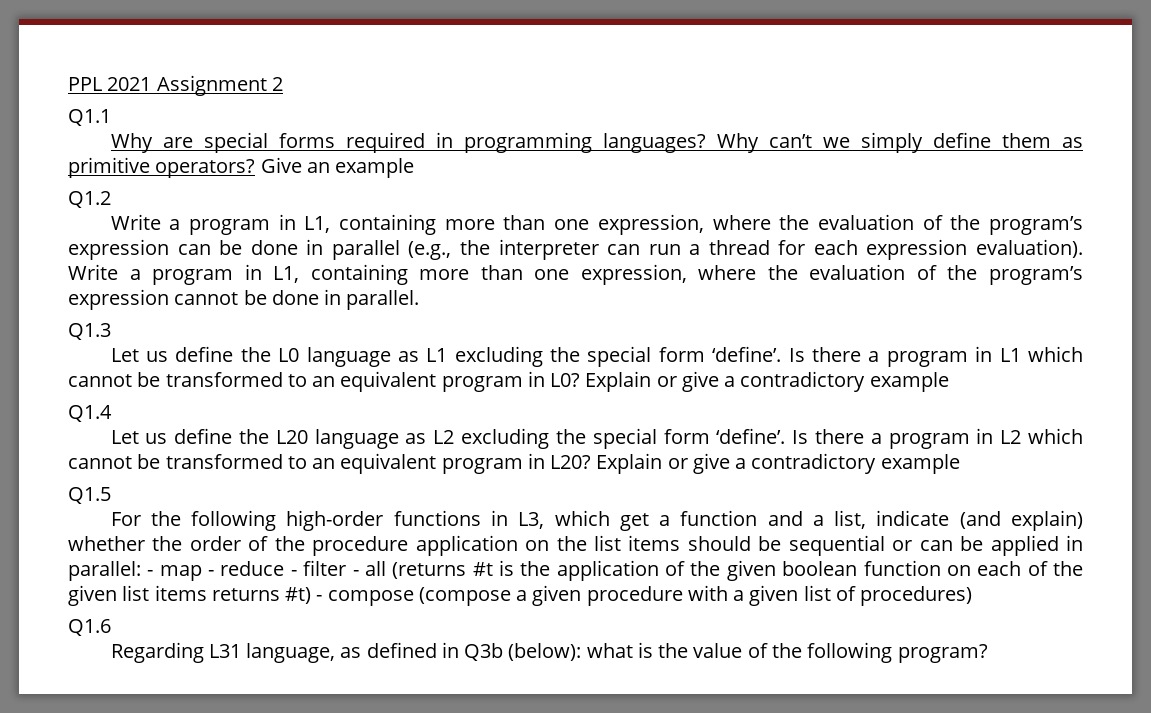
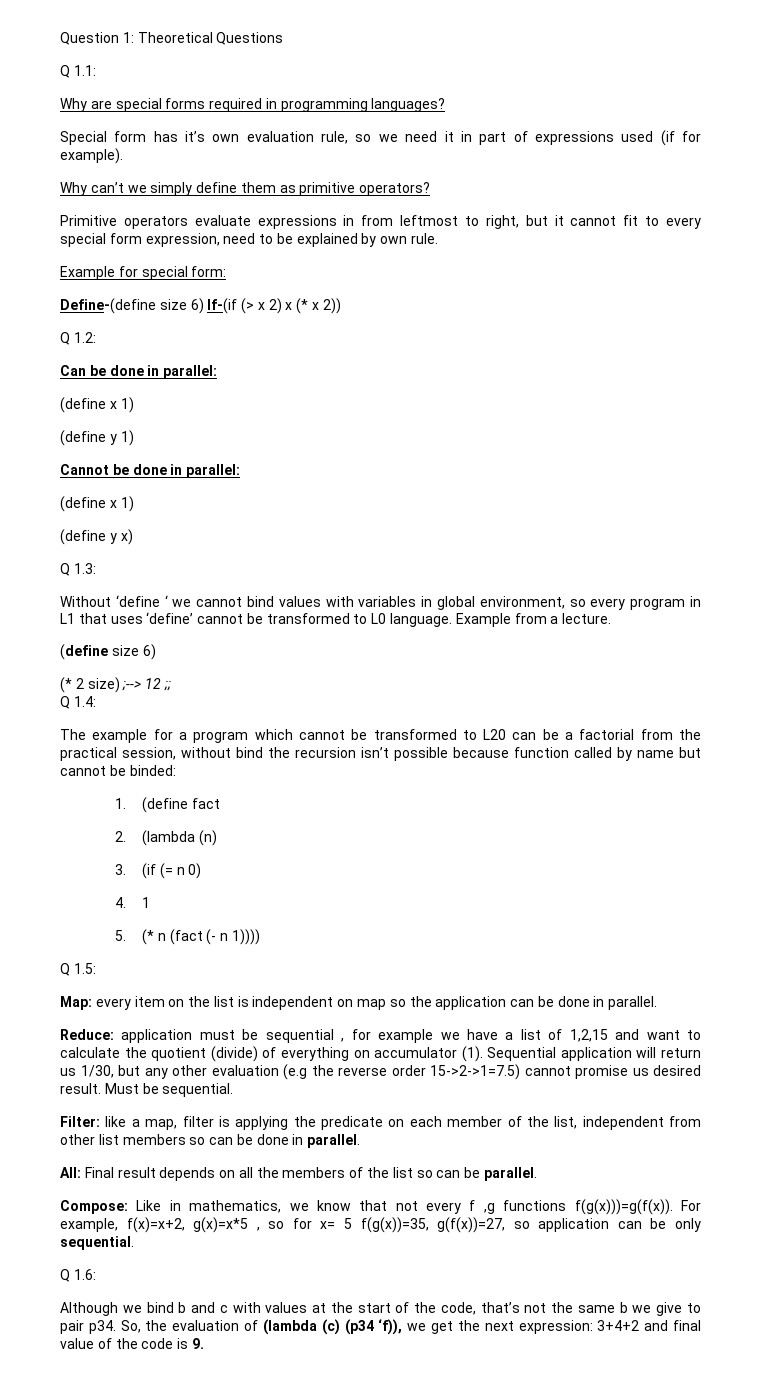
- PPL 2021 Assignment 2
- Q1.1
+ Question 1: Theoretical Questions
+ Q 1.1:
- Why are special forms required in programming languages? Why can’t we simply define them as primitive operators? Give an example
- Q1.2
- Write a program in L1, containing more than one expression, where the evaluation of the program’s expression can be done in parallel (e.g., the interpreter can run a thread for each expression evaluation). Write a program in L1, containing more than one expression, where the evaluation of the program’s expression cannot be done in parallel.
- Q1.3
- Let us define the L0 language as L1 excluding the special form ‘define’. Is there a program in L1 which cannot be transformed to an equivalent program in L0? Explain or give a contradictory example
- Q1.4
- Let us define the L20 language as L2 excluding the special form ‘define’. Is there a program in L2 which cannot be transformed to an equivalent program in L20? Explain or give a contradictory example
- Q1.5
- For the following high-order functions in L3, which get a function and a list, indicate (and explain) whether the order of the procedure application on the list items should be sequential or can be applied in parallel: - map - reduce - filter - all (returns #t is the application of the given boolean function on each of the given list items returns #t) - compose (compose a given procedure with a given list of procedures)
- Q1.6
- Regarding L31 language, as defined in Q3b (below): what is the value of the following program?
+ Why are special forms required in programming languages?
+ Special form has it’s own evaluation rule, so we need it in part of expressions used (if for example).
+ Why can’t we simply define them as primitive operators?
+ Primitive operators evaluate expressions in from leftmost to right, but it cannot fit to every special form expression, need to be explained by own rule.
+ Example for special form:
+ Define-(define size 6) If-(if (> x 2) x (* x 2))
+ Q 1.2:
+ Can be done in parallel:
+ (define x 1)
+ (define y 1)
+ Cannot be done in parallel:
+ (define x 1)
+ (define y x)
+ Q 1.3:
+ Without ‘define ‘ we cannot bind values with variables in global environment, so every program in L1 that uses ‘define’ cannot be transformed to L0 language. Example from a lecture.
+ (define size 6)
+ (* 2 size) ;--> 12 ;;
+ Q 1.4:
+ The example for a program which cannot be transformed to L20 can be a factorial from the practical session, without bind the recursion isn’t possible because function called by name but cannot be binded:
+ 1. (define fact
+ 2. (lambda (n)
+ 3. (if (= n 0)
+ 4. 1
+ 5. (* n (fact (- n 1))))
+ Q 1.5:
+ Map: every item on the list is independent on map so the application can be done in parallel.
+ Reduce: application must be sequential , for example we have a list of 1,2,15 and want to calculate the quotient (divide) of everything on accumulator (1). Sequential application will return us 1/30, but any other evaluation (e.g the reverse order 15->2->1=7.5) cannot promise us desired result. Must be sequential.
+ Filter: like a map, filter is applying the predicate on each member of the list, independent from other list members so can be done in parallel.
+ All: Final result depends on all the members of the list so can be parallel.
+ Compose: Like in mathematics, we know that not every f ,g functions f(g(x)))=g(f(x)). For example, f(x)=x+2, g(x)=x*5 , so for x= 5 f(g(x))=35, g(f(x))=27, so application can be only sequential.
+ Q 1.6:
+ Although we bind b and c with values at the start of the code, that’s not the same b we give to pair p34. So, the evaluation of (lambda (c) (p34 ‘f)), we get the next expression: 3+4+2 and final value of the code is 9.

